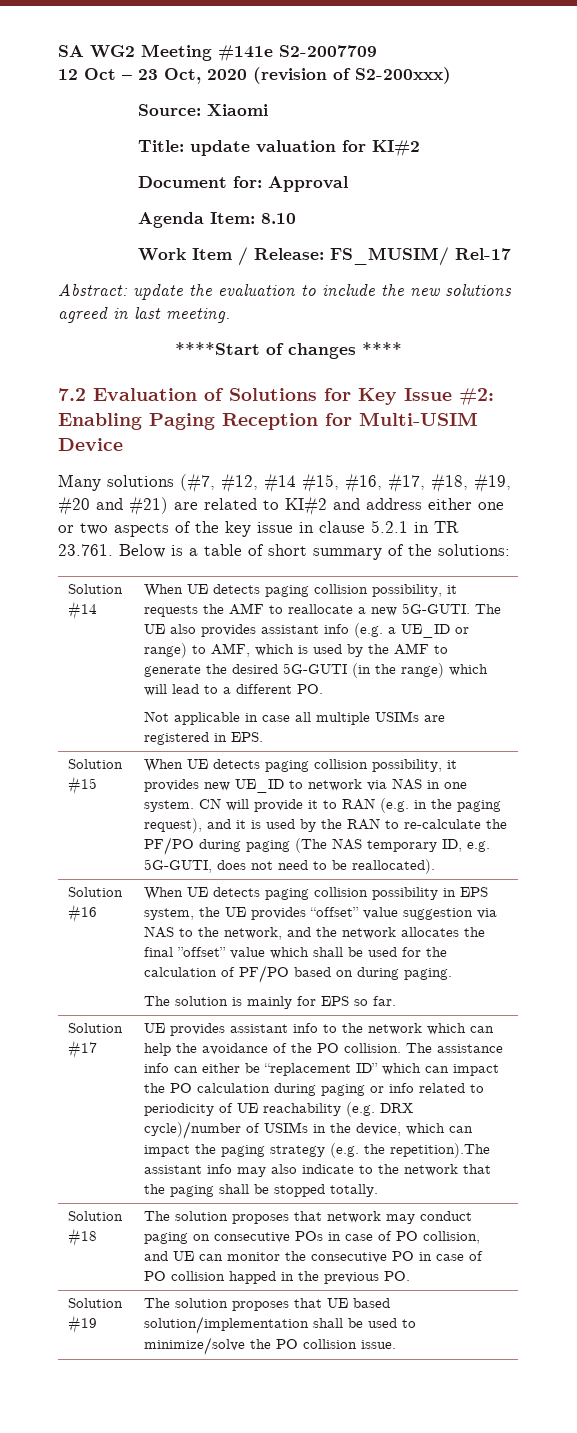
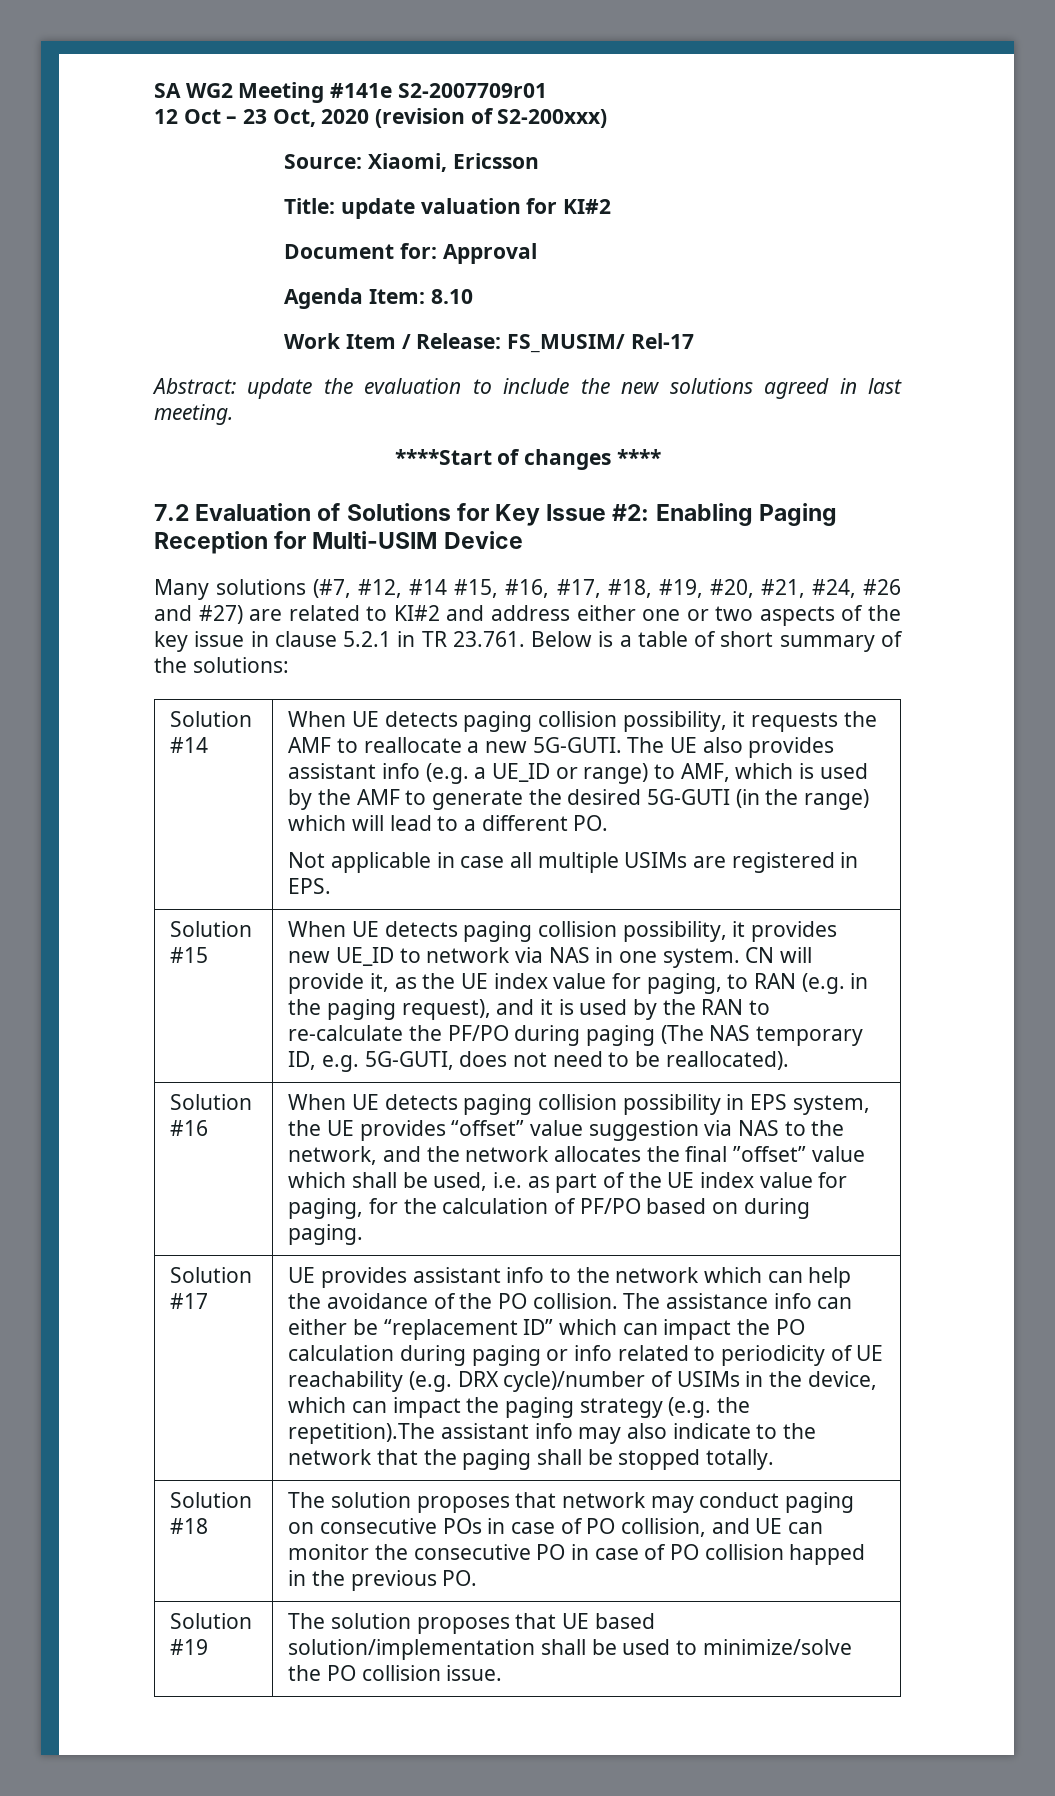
- SA WG2 Meeting #141e S2-2007709
+ SA WG2 Meeting #141e S2-2007709r01
- Source: Xiaomi
+ Source: Xiaomi, Ericsson
- Many solutions (#7, #12, #14 #15, #16, #17, #18, #19, #20 and #21) are related to KI#2 and address either one or two aspects of the key issue in clause 5.2.1 in TR 23.761. Below is a table of short summary of the solutions:
+ Many solutions (#7, #12, #14 #15, #16, #17, #18, #19, #20, #21, #24, #26 and #27) are related to KI#2 and address either one or two aspects of the key issue in clause 5.2.1 in TR 23.761. Below is a table of short summary of the solutions:
- CN will provide it to RAN (e.g. in the paging request), and it is used by the RAN to re-calculate the PF/PO during paging (The NAS temporary ID, e.g. 5G-GUTI, does not need to be reallocated).
+ CN will provide it, as the UE index value for paging, to RAN (e.g. in the paging request), and it is used by the RAN to re-calculate the PF/PO during paging (The NAS temporary ID, e.g. 5G-GUTI, does not need to be reallocated).
- When UE detects paging collision possibility in EPS system, the UE provides “offset” value suggestion via NAS to the network, and the network allocates the final ”offset” value which shall be used for the calculation of PF/PO based on during paging.
+ When UE detects paging collision possibility in EPS system, the UE provides “offset” value suggestion via NAS to the network, and the network allocates the final ”offset” value which shall be used, i.e. as part of the UE index value for paging, for the calculation of PF/PO based on during paging.
- The solution is mainly for EPS so far.

